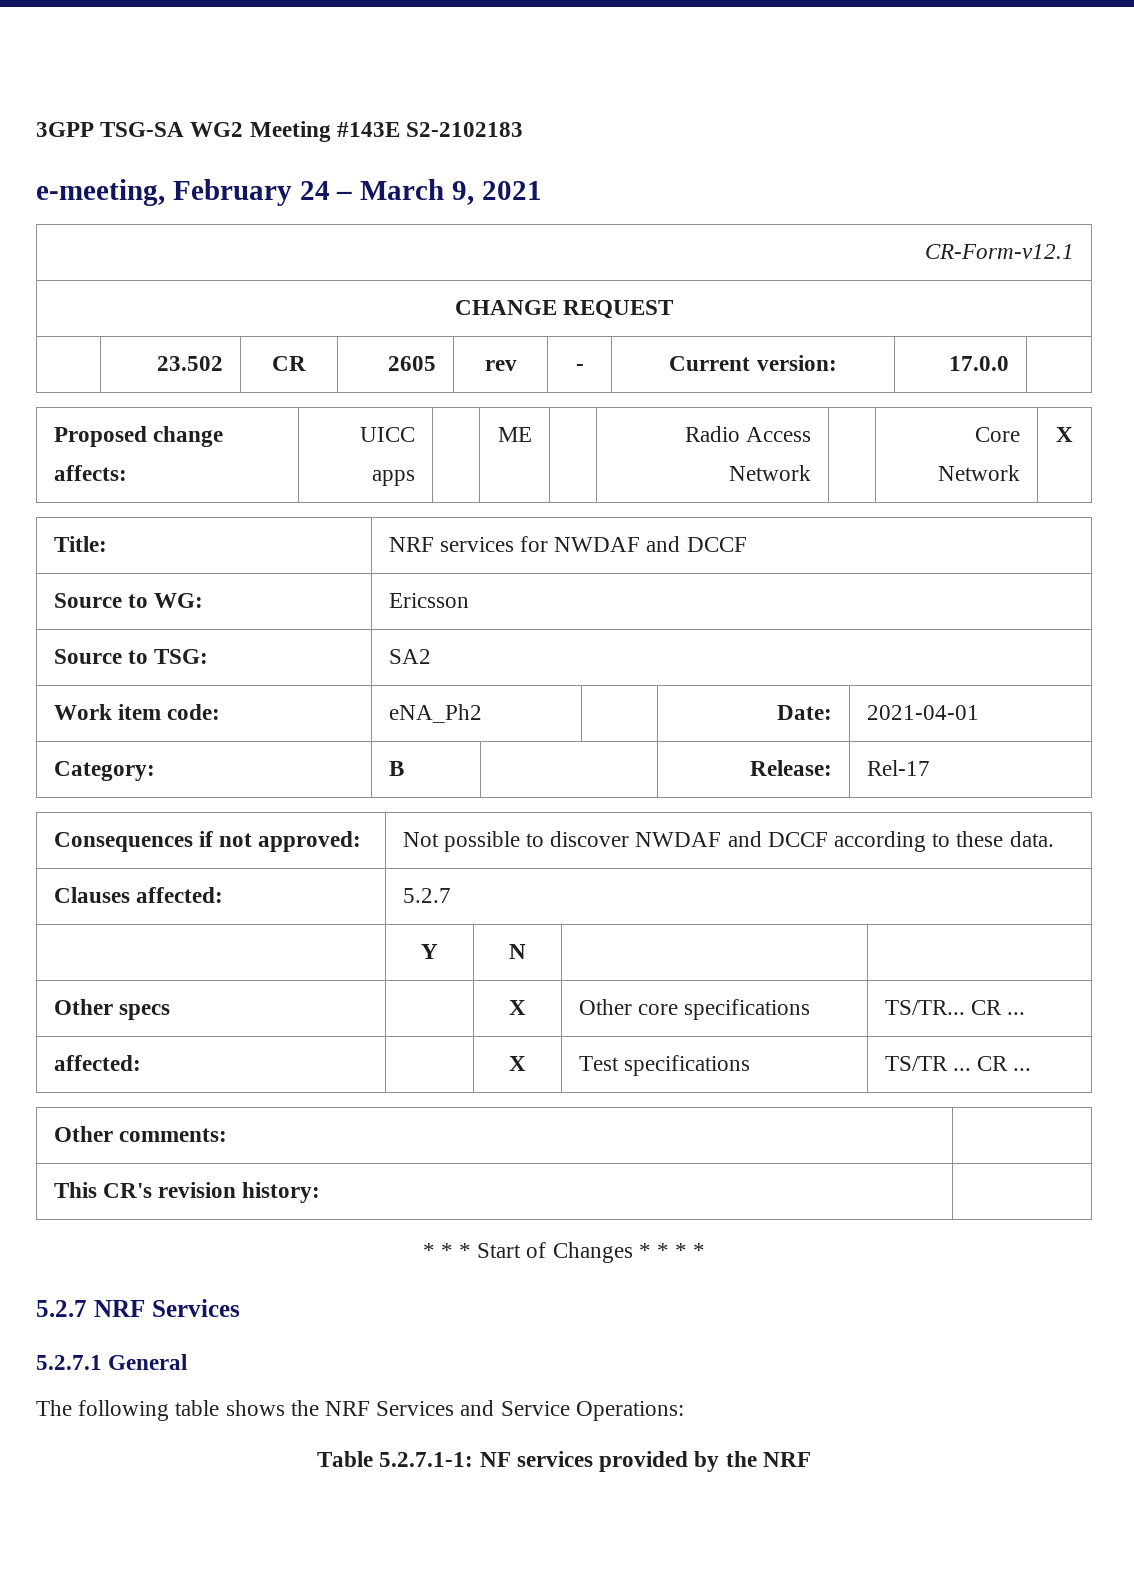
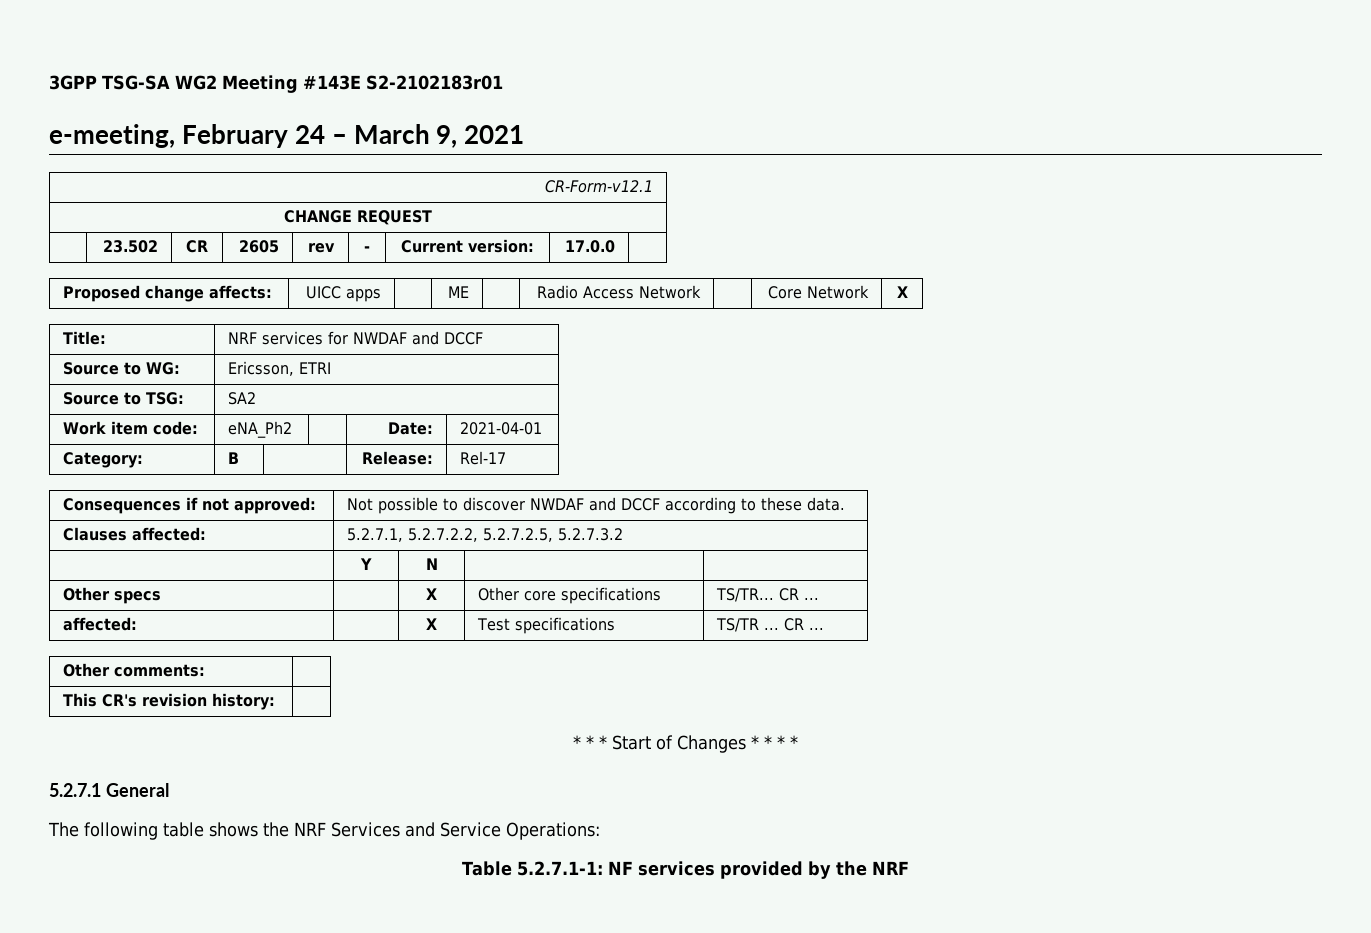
- 3GPP TSG-SA WG2 Meeting #143E S2-2102183
+ 3GPP TSG-SA WG2 Meeting #143E S2-2102183r01
- Source to WG: | Ericsson
+ Source to WG: | Ericsson, ETRI
- Clauses affected: | 5.2.7
+ Clauses affected: | 5.2.7.1, 5.2.7.2.2, 5.2.7.2.5, 5.2.7.3.2
- 5.2.7 NRF Services

